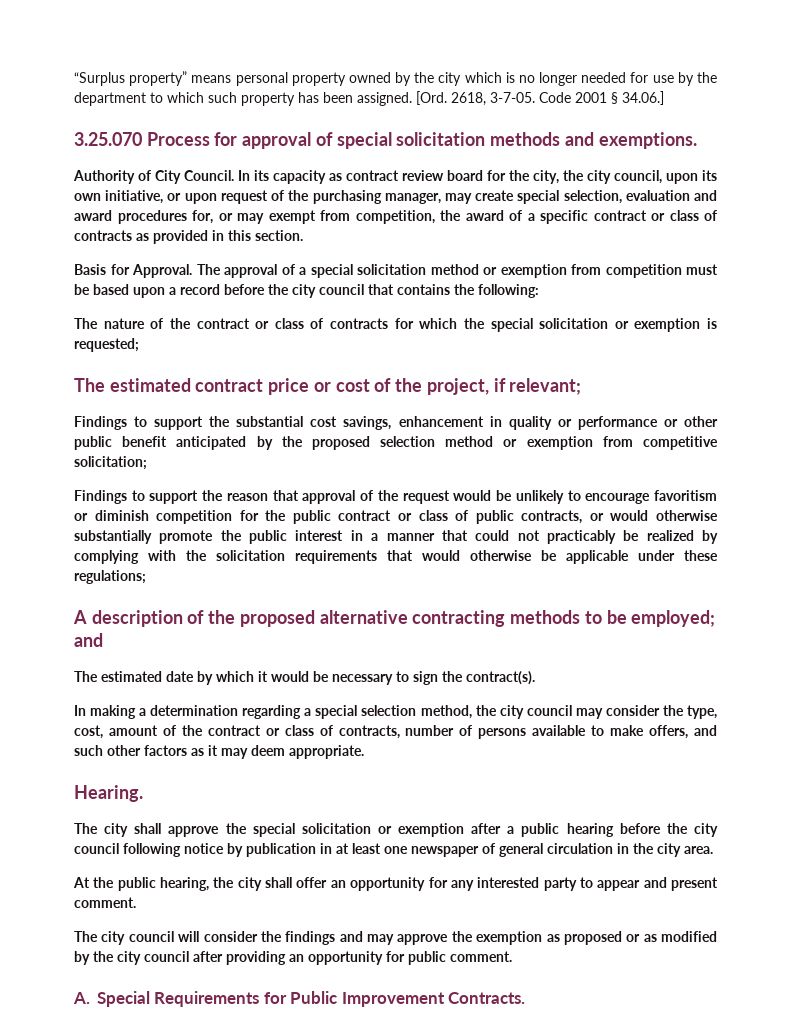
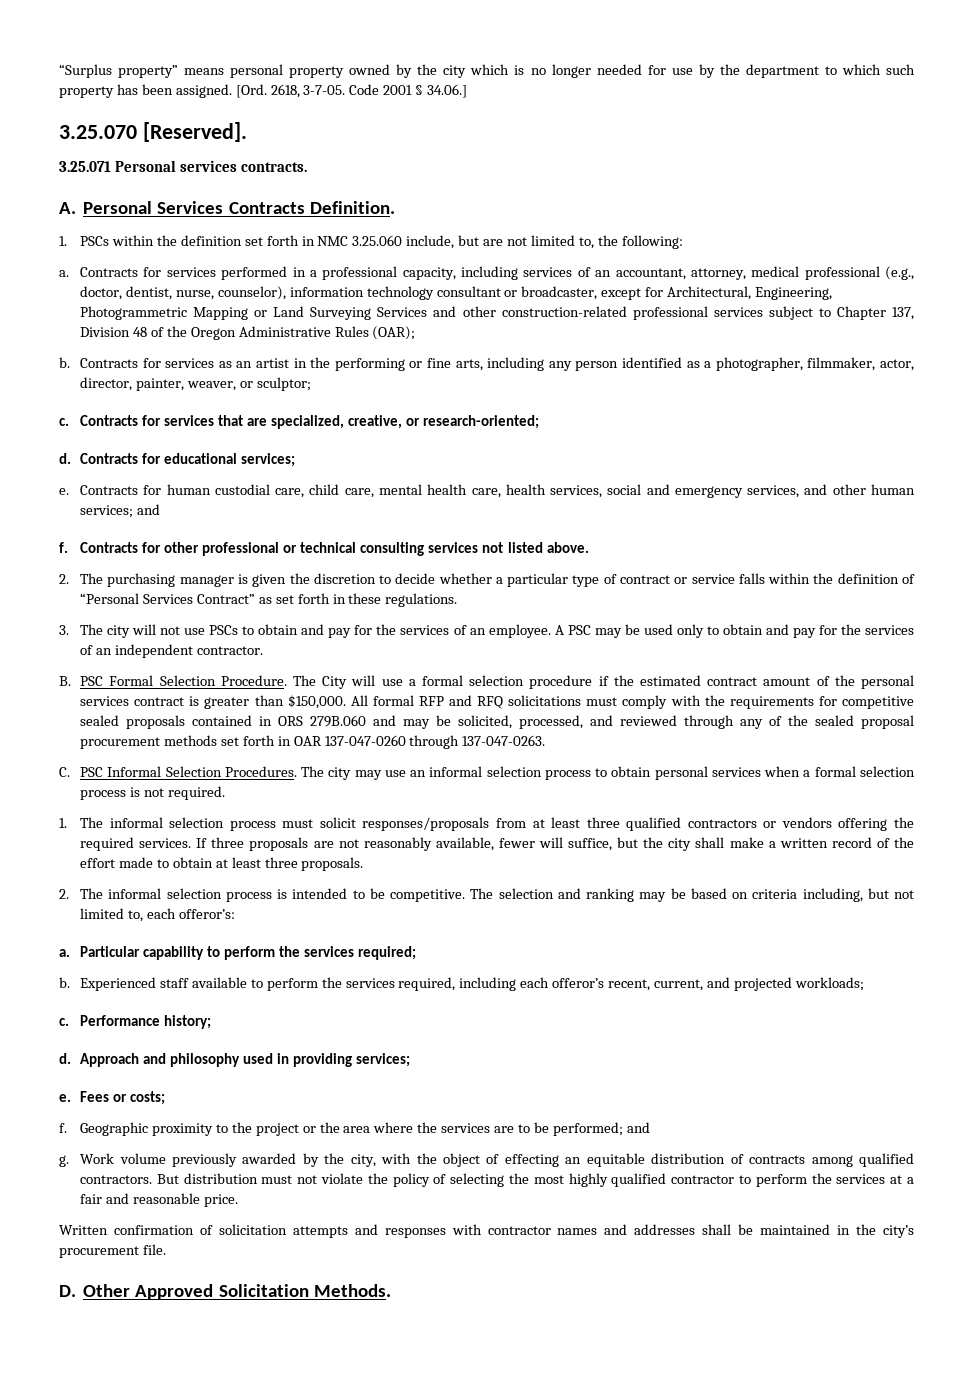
- 3.25.070 Process for approval of special solicitation methods and exemptions.
- Authority of City Council. In its capacity as contract review board for the city, the city council, upon its own initiative, or upon request of the purchasing manager, may create special selection, evaluation and award procedures for, or may exempt from competition, the award of a specific contract or class of contracts as provided in this section.
- Basis for Approval. The approval of a special solicitation method or exemption from competition must be based upon a record before the city council that contains the following:
- The nature of the contract or class of contracts for which the special solicitation or exemption is requested;
- The estimated contract price or cost of the project, if relevant;
- Findings to support the substantial cost savings, enhancement in quality or performance or other public benefit anticipated by the proposed selection method or exemption from competitive solicitation;
- Findings to support the reason that approval of the request would be unlikely to encourage favoritism or diminish competition for the public contract or class of public contracts, or would otherwise substantially promote the public interest in a manner that could not practicably be realized by complying with the solicitation requirements that would otherwise be applicable under these regulations;
- A description of the proposed alternative contracting methods to be employed; and
- The estimated date by which it would be necessary to sign the contract(s).
- In making a determination regarding a special selection method, the city council may consider the type, cost, amount of the contract or class of contracts, number of persons available to make offers, and such other factors as it may deem appropriate.
- Hearing.
- The city shall approve the special solicitation or exemption after a public hearing before the city council following notice by publication in at least one newspaper of general circulation in the city area.
- At the public hearing, the city shall offer an opportunity for any interested party to appear and present comment.
- The city council will consider the findings and may approve the exemption as proposed or as modified by the city council after providing an opportunity for public comment.
- A. Special Requirements for Public Improvement Contracts.
+ 3.25.070 [Reserved].
+ 3.25.071 Personal services contracts.
+ A. Personal Services Contracts Definition.
+ 1. PSCs within the definition set forth in NMC 3.25.060 include, but are not limited to, the following:
+ a. Contracts for services performed in a professional capacity, including services of an accountant, attorney, medical professional (e.g., doctor, dentist, nurse, counselor), information technology consultant or broadcaster, except for Architectural, Engineering, Photogrammetric Mapping or Land Surveying Services and other construction-related professional services subject to Chapter 137, Division 48 of the Oregon Administrative Rules (OAR);
+ b. Contracts for services as an artist in the performing or fine arts, including any person identified as a photographer, filmmaker, actor, director, painter, weaver, or sculptor;
+ c. Contracts for services that are specialized, creative, or research-oriented;
+ d. Contracts for educational services;
+ e. Contracts for human custodial care, child care, mental health care, health services, social and emergency services, and other human services; and
+ f. Contracts for other professional or technical consulting services not listed above.
+ 2. The purchasing manager is given the discretion to decide whether a particular type of contract or service falls within the definition of “Personal Services Contract” as set forth in these regulations.
+ 3. The city will not use PSCs to obtain and pay for the services of an employee. A PSC may be used only to obtain and pay for the services of an independent contractor.
+ B. PSC Formal Selection Procedure. The City will use a formal selection procedure if the estimated contract amount of the personal services contract is greater than $150,000. All formal RFP and RFQ solicitations must comply with the requirements for competitive sealed proposals contained in ORS 279B.060 and may be solicited, processed, and reviewed through any of the sealed proposal procurement methods set forth in OAR 137-047-0260 through 137-047-0263.
+ C. PSC Informal Selection Procedures. The city may use an informal selection process to obtain personal services when a formal selection process is not required.
+ 1. The informal selection process must solicit responses/proposals from at least three qualified contractors or vendors offering the required services. If three proposals are not reasonably available, fewer will suffice, but the city shall make a written record of the effort made to obtain at least three proposals.
+ 2. The informal selection process is intended to be competitive. The selection and ranking may be based on criteria including, but not limited to, each offeror’s:
+ a. Particular capability to perform the services required;
+ b. Experienced staff available to perform the services required, including each offeror’s recent, current, and projected workloads;
+ c. Performance history;
+ d. Approach and philosophy used in providing services;
+ e. Fees or costs;
+ f. Geographic proximity to the project or the area where the services are to be performed; and
+ g. Work volume previously awarded by the city, with the object of effecting an equitable distribution of contracts among qualified contractors. But distribution must not violate the policy of selecting the most highly qualified contractor to perform the services at a fair and reasonable price.
+ Written confirmation of solicitation attempts and responses with contractor names and addresses shall be maintained in the city’s procurement file.
+ D. Other Approved Solicitation Methods.

